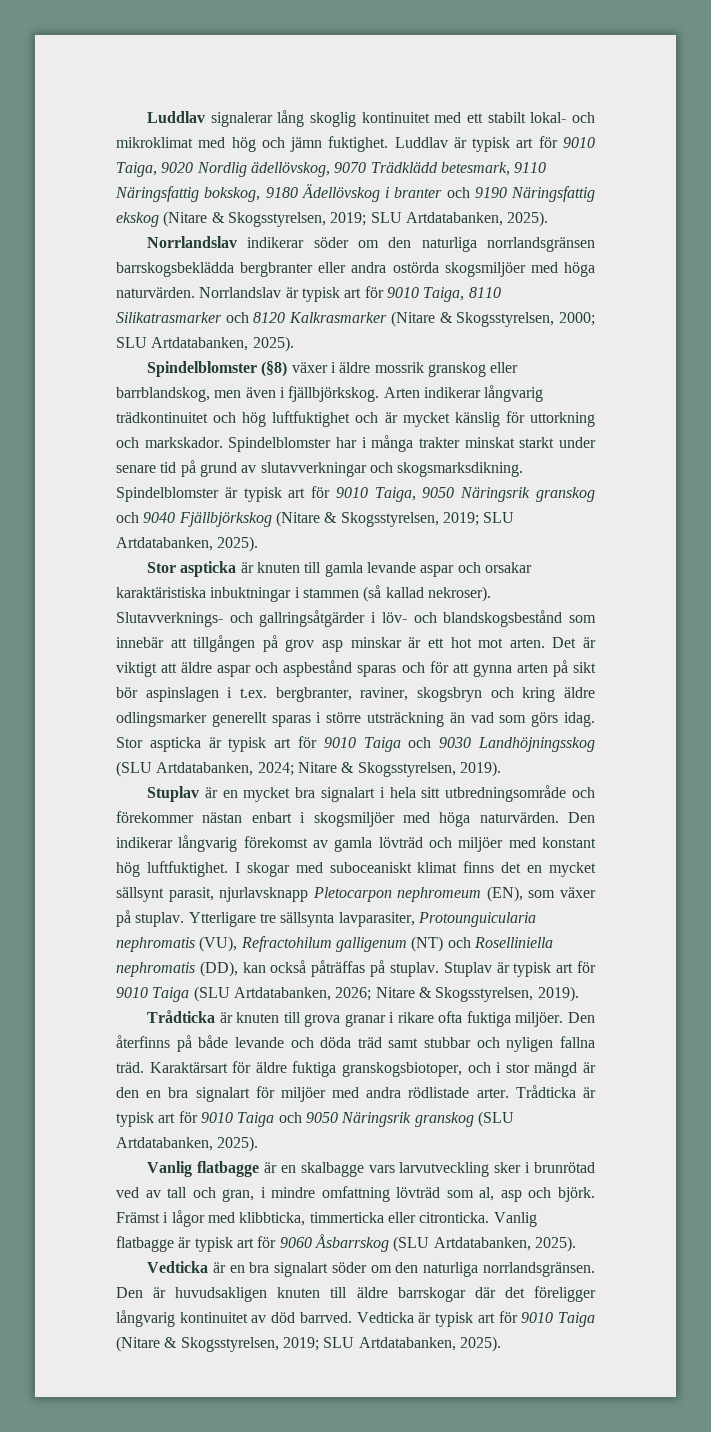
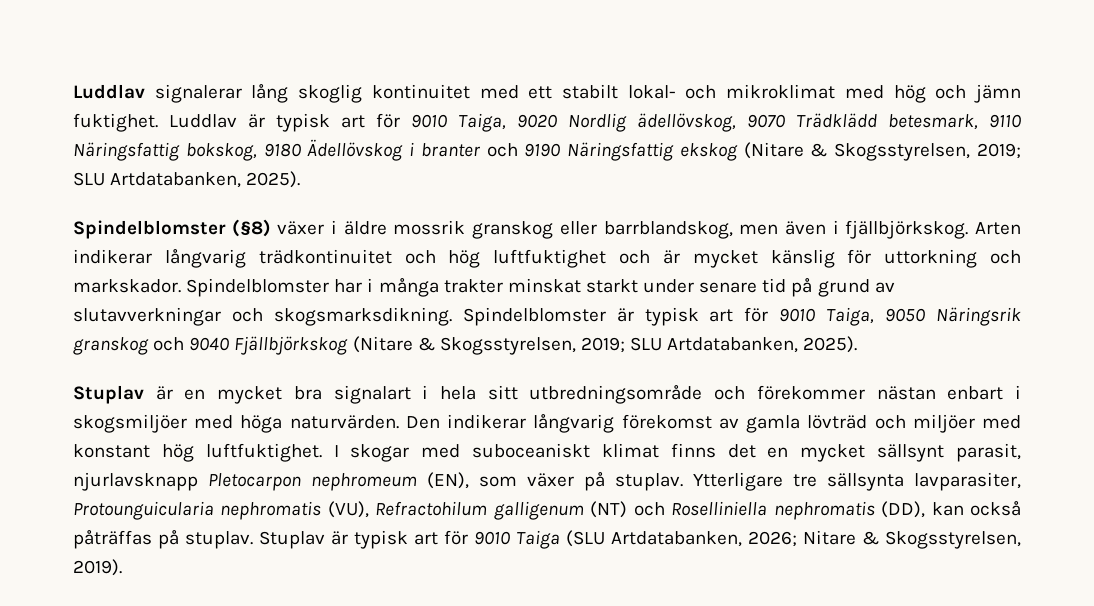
- Norrlandslav indikerar söder om den naturliga norrlandsgränsen barrskogsbeklädda bergbranter eller andra ostörda skogsmiljöer med höga naturvärden. Norrlandslav är typisk art för 9010 Taiga, 8110 Silikatrasmarker och 8120 Kalkrasmarker (Nitare & Skogsstyrelsen, 2000; SLU Artdatabanken, 2025).
- Stor aspticka är knuten till gamla levande aspar och orsakar karaktäristiska inbuktningar i stammen (så kallad nekroser). Slutavverknings- och gallringsåtgärder i löv- och blandskogsbestånd som innebär att tillgången på grov asp minskar är ett hot mot arten. Det är viktigt att äldre aspar och aspbestånd sparas och för att gynna arten på sikt bör aspinslagen i t.ex. bergbranter, raviner, skogsbryn och kring äldre odlingsmarker generellt sparas i större utsträckning än vad som görs idag. Stor aspticka är typisk art för 9010 Taiga och 9030 Landhöjningsskog (SLU Artdatabanken, 2024; Nitare & Skogsstyrelsen, 2019).
- Trådticka är knuten till grova granar i rikare ofta fuktiga miljöer. Den återfinns på både levande och döda träd samt stubbar och nyligen fallna träd. Karaktärsart för äldre fuktiga granskogsbiotoper, och i stor mängd är den en bra signalart för miljöer med andra rödlistade arter. Trådticka är typisk art för 9010 Taiga och 9050 Näringsrik granskog (SLU Artdatabanken, 2025).
- Vanlig flatbagge är en skalbagge vars larvutveckling sker i brunrötad ved av tall och gran, i mindre omfattning lövträd som al, asp och björk. Främst i lågor med klibbticka, timmerticka eller citronticka. Vanlig flatbagge är typisk art för 9060 Åsbarrskog (SLU Artdatabanken, 2025).
- Vedticka är en bra signalart söder om den naturliga norrlandsgränsen. Den är huvudsakligen knuten till äldre barrskogar där det föreligger långvarig kontinuitet av död barrved. Vedticka är typisk art för 9010 Taiga (Nitare & Skogsstyrelsen, 2019; SLU Artdatabanken, 2025).

